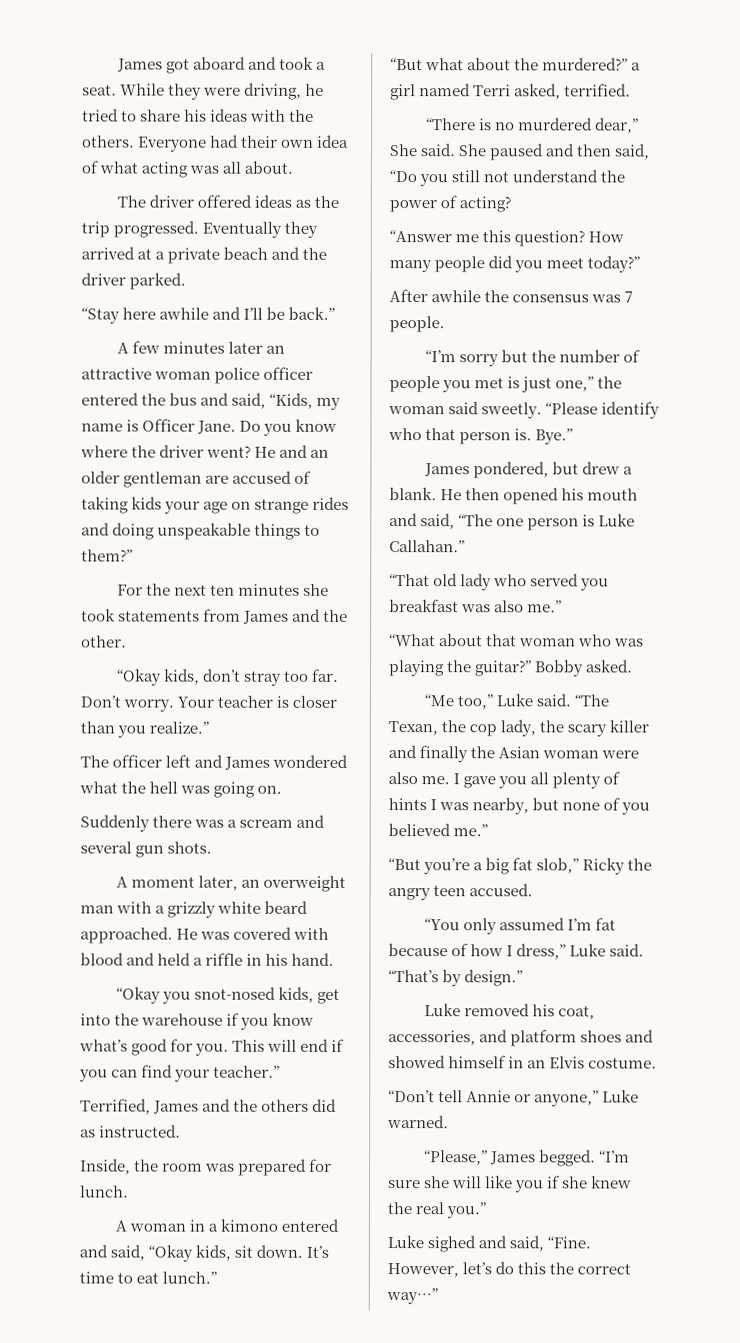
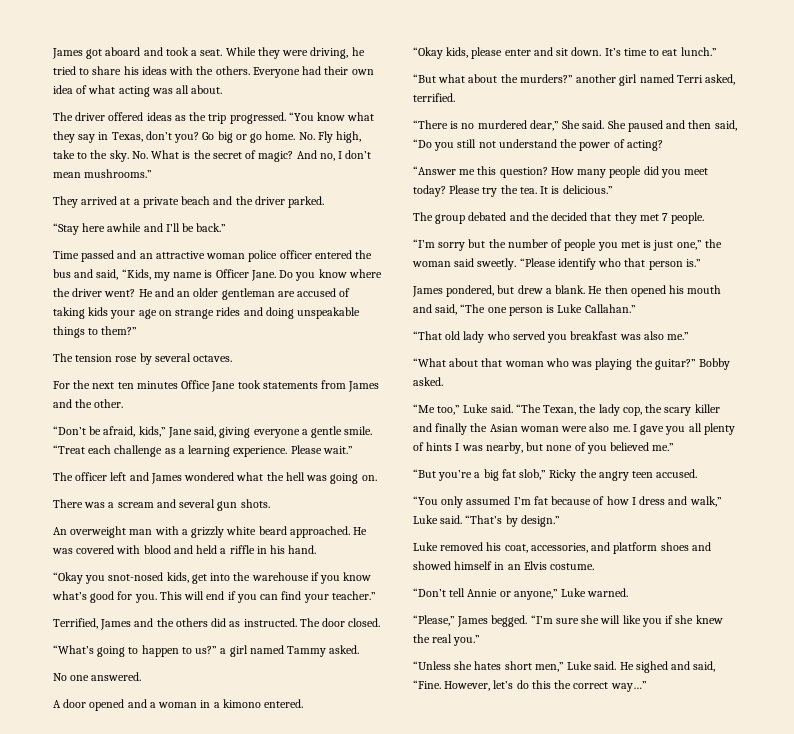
- Eventually they arrived at a private beach and the driver parked.
+ “You know what they say in Texas, don’t you? Go big or go home. No. Fly high, take to the sky. No. What is the secret of magic? And no, I don’t mean mushrooms.”
+ They arrived at a private beach and the driver parked.
- A few minutes later an attractive woman police officer entered the bus and said, “Kids, my name is Officer Jane.
+ Time passed and an attractive woman police officer entered the bus and said, “Kids, my name is Officer Jane.
+ The tension rose by several octaves.
- For the next ten minutes she took statements from James and the other.
+ For the next ten minutes Office Jane took statements from James and the other.
- “Okay kids, don’t stray too far. Don’t worry. Your teacher is closer than you realize.”
+ “Don’t be afraid, kids,” Jane said, giving everyone a gentle smile. “Treat each challenge as a learning experience. Please wait.”
- Suddenly there was a scream and several gun shots.
+ There was a scream and several gun shots.
- A moment later, an overweight man with a grizzly white beard approached.
+ An overweight man with a grizzly white beard approached.
- Terrified, James and the others did as instructed.
- Inside, the room was prepared for lunch.
- A woman in a kimono entered and said, “Okay kids, sit down.
+ Terrified, James and the others did as instructed. The door closed.
+ “What’s going to happen to us?” a girl named Tammy asked.
+ No one answered.
+ A door opened and a woman in a kimono entered.
+ “Okay kids, please enter and sit down.
- “But what about the murdered?” a girl named Terri asked, terrified.
+ “But what about the murders?” another girl named Terri asked, terrified.
- How many people did you meet today?”
- After awhile the consensus was 7 people.
+ How many people did you meet today? Please try the tea. It is delicious.”
+ The group debated and the decided that they met 7 people.
- “Please identify who that person is. Bye.”
+ “Please identify who that person is.”
- “The Texan, the cop lady, the scary killer and finally the Asian woman were also me.
+ “The Texan, the lady cop, the scary killer and finally the Asian woman were also me.
- “You only assumed I’m fat because of how I dress,” Luke said.
+ “You only assumed I’m fat because of how I dress and walk,” Luke said.
- Luke sighed and said, “Fine.
+ “Unless she hates short men,” Luke said. He sighed and said, “Fine.

